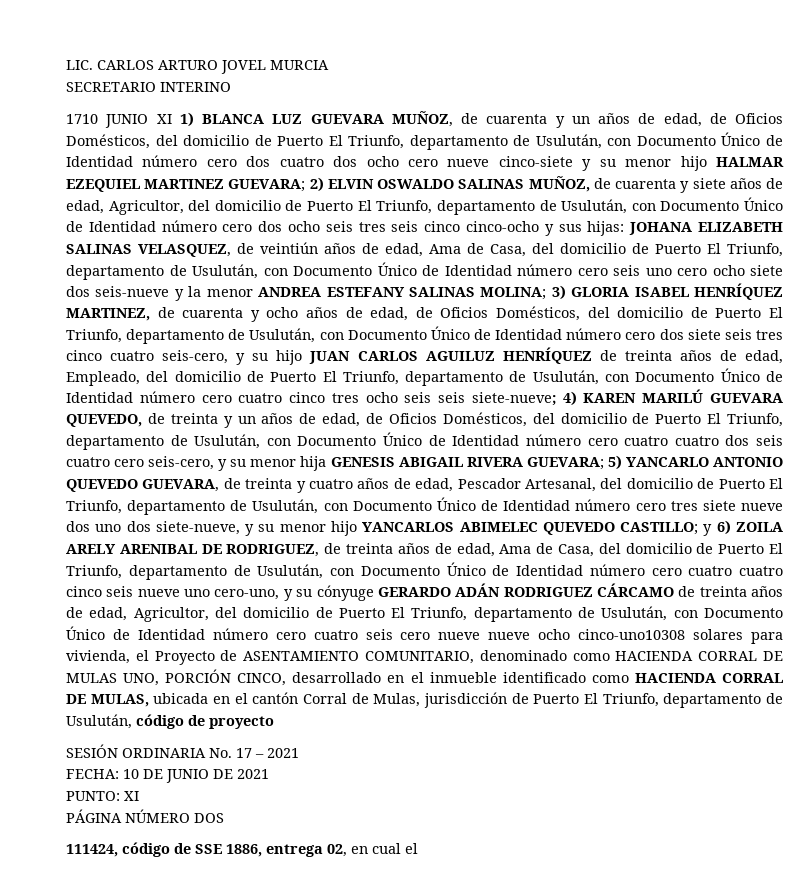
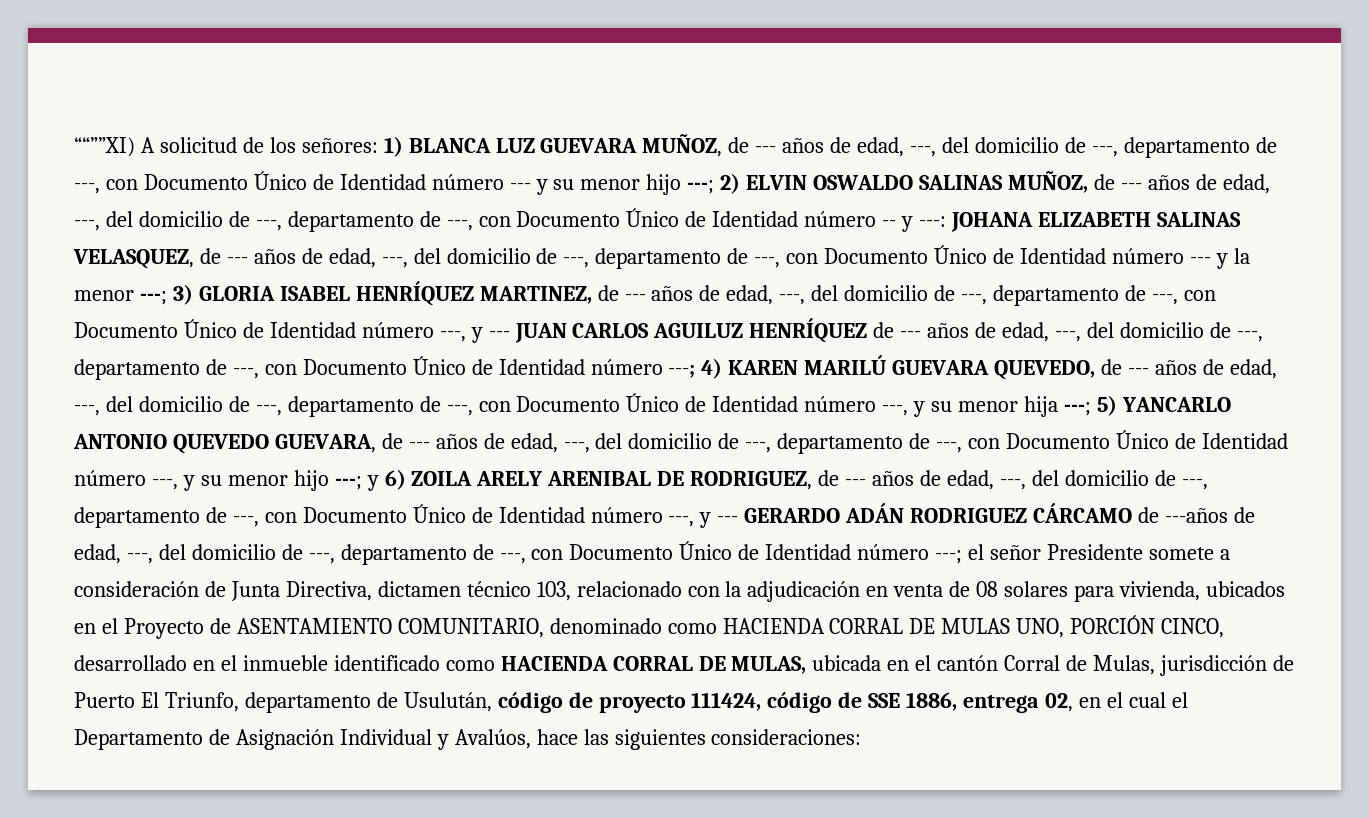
- LIC. CARLOS ARTURO JOVEL MURCIA
- SECRETARIO INTERINO
- 1710 JUNIO XI 1) BLANCA LUZ GUEVARA MUÑOZ, de cuarenta y un años de edad, de Oficios Domésticos, del domicilio de Puerto El Triunfo, departamento de Usulután, con Documento Único de Identidad número cero dos cuatro dos ocho cero nueve cinco-siete y su menor hijo HALMAR EZEQUIEL MARTINEZ GUEVARA;
+ ““””XI) A solicitud de los señores: 1) BLANCA LUZ GUEVARA MUÑOZ, de --- años de edad, ---, del domicilio de ---, departamento de ---, con Documento Único de Identidad número --- y su menor hijo ---;
- 2) ELVIN OSWALDO SALINAS MUÑOZ, de cuarenta y siete años de edad, Agricultor, del domicilio de Puerto El Triunfo, departamento de Usulután, con Documento Único de Identidad número cero dos ocho seis tres seis cinco cinco-ocho y sus hijas:
+ 2) ELVIN OSWALDO SALINAS MUÑOZ, de --- años de edad, ---, del domicilio de ---, departamento de ---, con Documento Único de Identidad número -- y ---:
- JOHANA ELIZABETH SALINAS VELASQUEZ, de veintiún años de edad, Ama de Casa, del domicilio de Puerto El Triunfo, departamento de Usulután, con Documento Único de Identidad número cero seis uno cero ocho siete dos seis-nueve y la menor ANDREA ESTEFANY SALINAS MOLINA;
+ JOHANA ELIZABETH SALINAS VELASQUEZ, de --- años de edad, ---, del domicilio de ---, departamento de ---, con Documento Único de Identidad número --- y la menor ---;
- 3) GLORIA ISABEL HENRÍQUEZ MARTINEZ, de cuarenta y ocho años de edad, de Oficios Domésticos, del domicilio de Puerto El Triunfo, departamento de Usulután, con Documento Único de Identidad número cero dos siete seis tres cinco cuatro seis-cero, y su hijo JUAN CARLOS AGUILUZ HENRÍQUEZ de treinta años de edad, Empleado, del domicilio de Puerto El Triunfo, departamento de Usulután, con Documento Único de Identidad número cero cuatro cinco tres ocho seis seis siete-nueve;
+ 3) GLORIA ISABEL HENRÍQUEZ MARTINEZ, de --- años de edad, ---, del domicilio de ---, departamento de ---, con Documento Único de Identidad número ---, y --- JUAN CARLOS AGUILUZ HENRÍQUEZ de --- años de edad, ---, del domicilio de ---, departamento de ---, con Documento Único de Identidad número ---;
- 4) KAREN MARILÚ GUEVARA QUEVEDO, de treinta y un años de edad, de Oficios Domésticos, del domicilio de Puerto El Triunfo, departamento de Usulután, con Documento Único de Identidad número cero cuatro cuatro dos seis cuatro cero seis-cero, y su menor hija GENESIS ABIGAIL RIVERA GUEVARA;
+ 4) KAREN MARILÚ GUEVARA QUEVEDO, de --- años de edad, ---, del domicilio de ---, departamento de ---, con Documento Único de Identidad número ---, y su menor hija ---;
- 5) YANCARLO ANTONIO QUEVEDO GUEVARA, de treinta y cuatro años de edad, Pescador Artesanal, del domicilio de Puerto El Triunfo, departamento de Usulután, con Documento Único de Identidad número cero tres siete nueve dos uno dos siete-nueve, y su menor hijo YANCARLOS ABIMELEC QUEVEDO CASTILLO;
+ 5) YANCARLO ANTONIO QUEVEDO GUEVARA, de --- años de edad, ---, del domicilio de ---, departamento de ---, con Documento Único de Identidad número ---, y su menor hijo ---;
- y 6) ZOILA ARELY ARENIBAL DE RODRIGUEZ, de treinta años de edad, Ama de Casa, del domicilio de Puerto El Triunfo, departamento de Usulután, con Documento Único de Identidad número cero cuatro cuatro cinco seis nueve uno cero-uno, y su cónyuge GERARDO ADÁN RODRIGUEZ CÁRCAMO de treinta años de edad, Agricultor, del domicilio de Puerto El Triunfo, departamento de Usulután, con Documento Único de Identidad número cero cuatro seis cero nueve nueve ocho cinco-uno10308 solares para vivienda, el Proyecto de ASENTAMIENTO COMUNITARIO, denominado como HACIENDA CORRAL DE MULAS UNO, PORCIÓN CINCO, desarrollado en el inmueble identificado como HACIENDA CORRAL DE MULAS, ubicada en el cantón Corral de Mulas, jurisdicción de Puerto El Triunfo, departamento de Usulután, código de proyecto
- SESIÓN ORDINARIA No. 17 – 2021
- FECHA: 10 DE JUNIO DE 2021
- PUNTO: XI
- PÁGINA NÚMERO DOS
- 111424, código de SSE 1886, entrega 02, en cual el
+ y 6) ZOILA ARELY ARENIBAL DE RODRIGUEZ, de --- años de edad, ---, del domicilio de ---, departamento de ---, con Documento Único de Identidad número ---, y --- GERARDO ADÁN RODRIGUEZ CÁRCAMO de ---años de edad, ---, del domicilio de ---, departamento de ---, con Documento Único de Identidad número ---; el señor Presidente somete a consideración de Junta Directiva, dictamen técnico 103, relacionado con la adjudicación en venta de 08 solares para vivienda, ubicados en el Proyecto de ASENTAMIENTO COMUNITARIO, denominado como HACIENDA CORRAL DE MULAS UNO, PORCIÓN CINCO, desarrollado en el inmueble identificado como HACIENDA CORRAL DE MULAS, ubicada en el cantón Corral de Mulas, jurisdicción de Puerto El Triunfo, departamento de Usulután, código de proyecto 111424, código de SSE 1886, entrega 02, en el cual el Departamento de Asignación Individual y Avalúos, hace las siguientes consideraciones:

